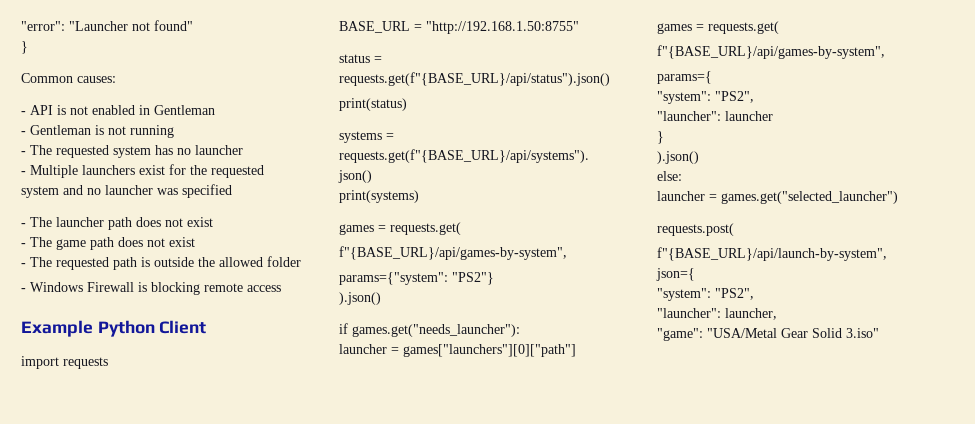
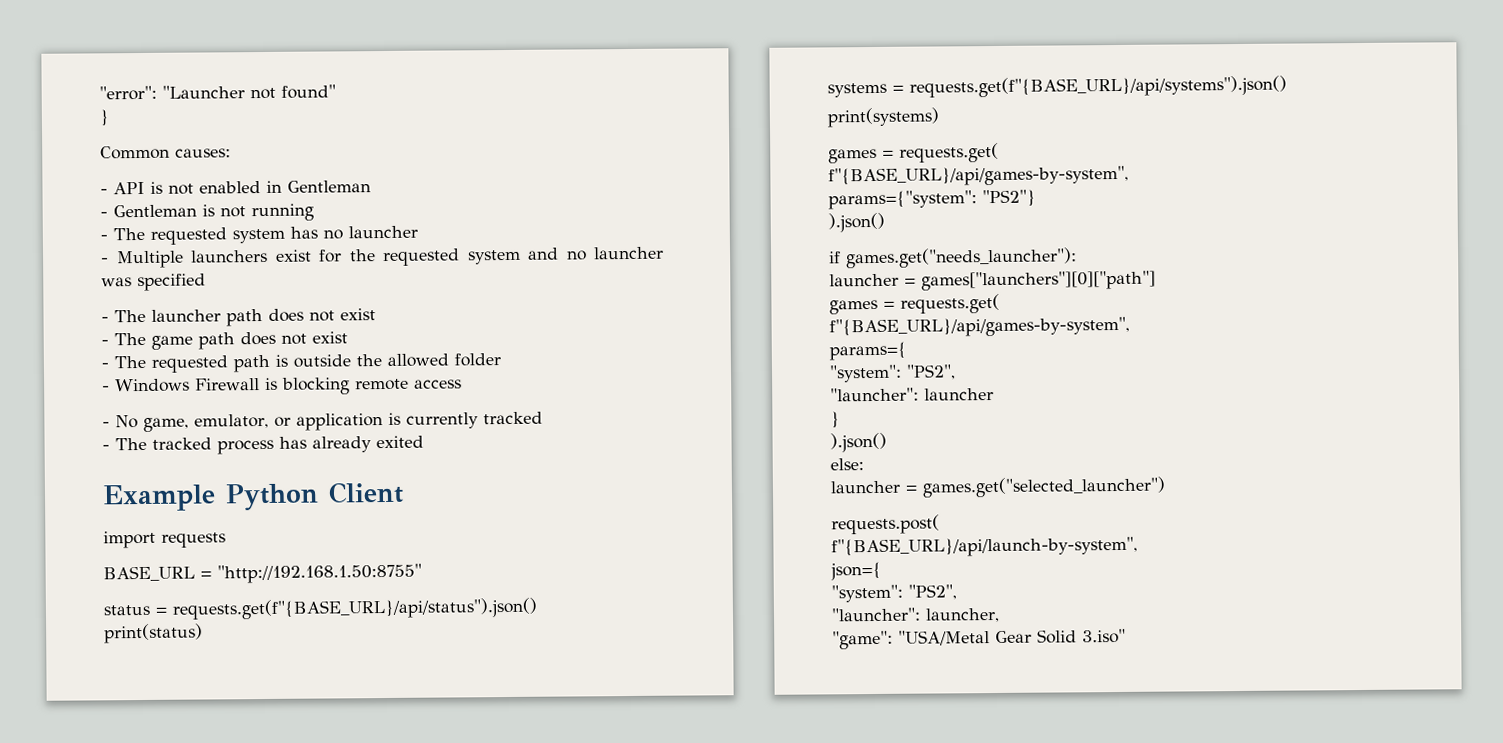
+ - No game, emulator, or application is currently tracked
+ - The tracked process has already exited

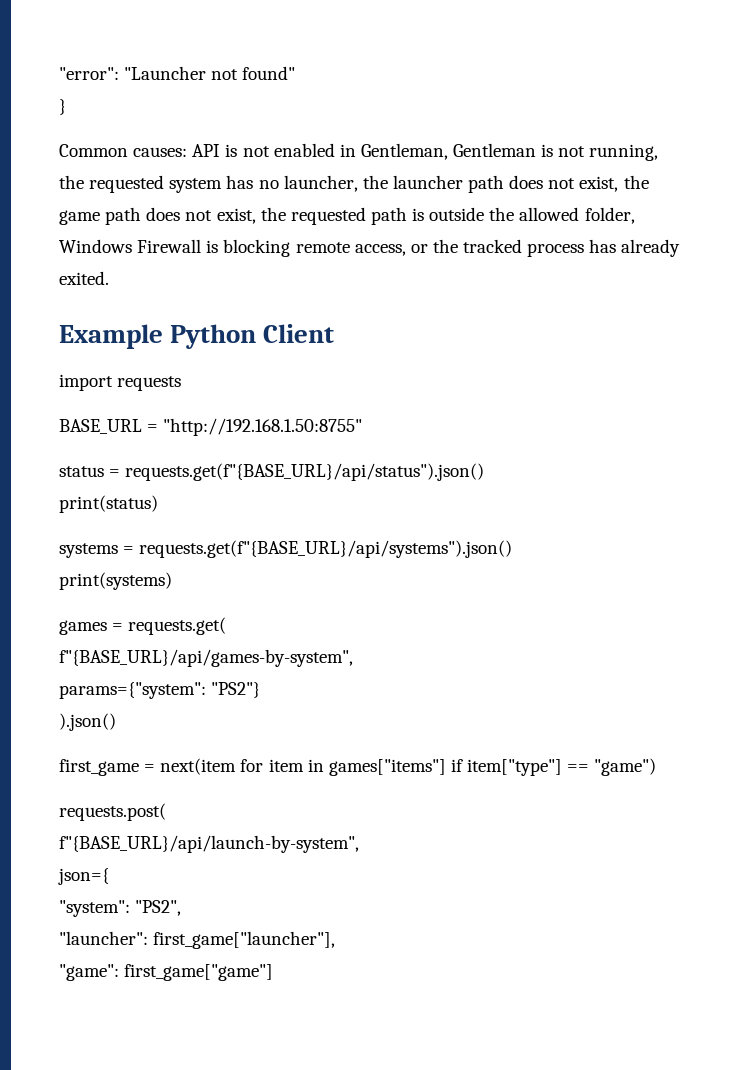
- Common causes:
- - API is not enabled in Gentleman
- - Gentleman is not running
- - The requested system has no launcher
- - Multiple launchers exist for the requested system and no launcher was specified
- - The launcher path does not exist
- - The game path does not exist
- - The requested path is outside the allowed folder
- - Windows Firewall is blocking remote access
- - No game, emulator, or application is currently tracked
- - The tracked process has already exited
+ Common causes: API is not enabled in Gentleman, Gentleman is not running, the requested system has no launcher, the launcher path does not exist, the game path does not exist, the requested path is outside the allowed folder, Windows Firewall is blocking remote access, or the tracked process has already exited.
- if games.get("needs_launcher"):
- launcher = games["launchers"][0]["path"]
- games = requests.get(
- f"{BASE_URL}/api/games-by-system",
- params={
- "system": "PS2",
- "launcher": launcher
- }
- ).json()
- else:
- launcher = games.get("selected_launcher")
+ first_game = next(item for item in games["items"] if item["type"] == "game")
- "launcher": launcher,
+ "launcher": first_game["launcher"],
- "game": "USA/Metal Gear Solid 3.iso"
+ "game": first_game["game"]

